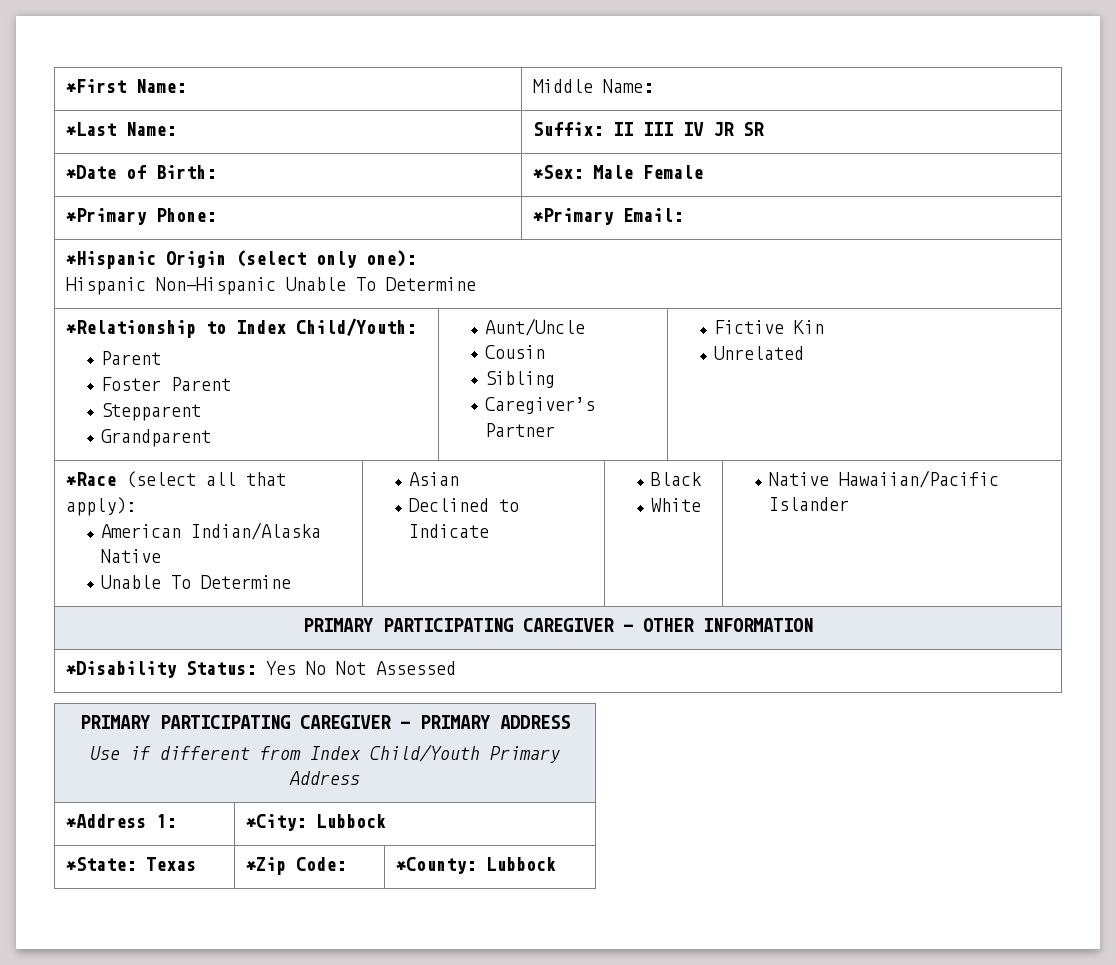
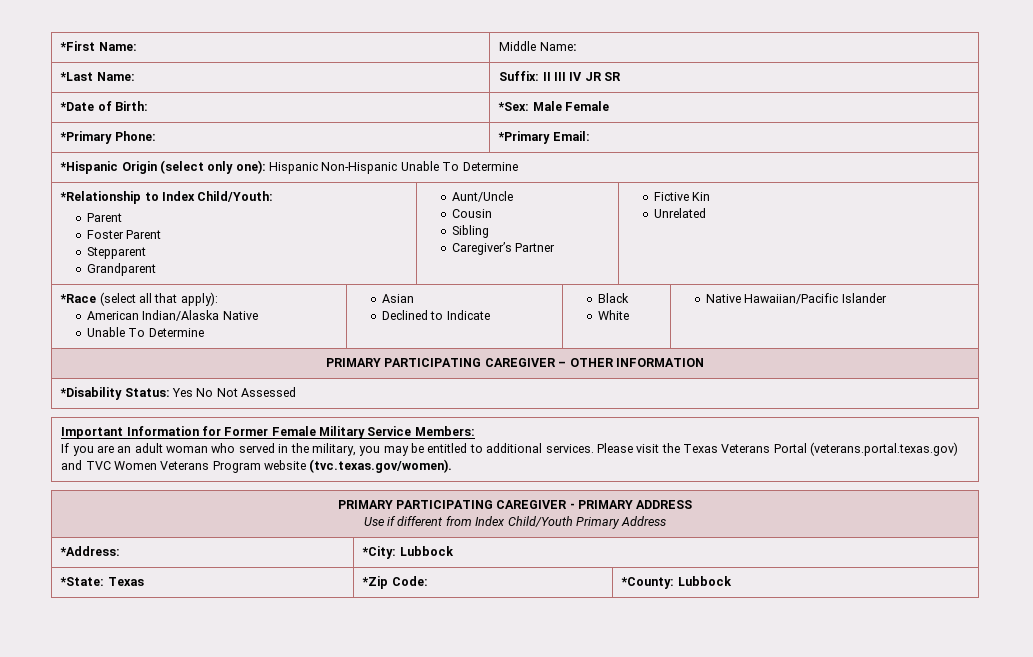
- *Hispanic Origin (select only one):
- Hispanic Non-Hispanic Unable To Determine
+ *Hispanic Origin (select only one): Hispanic Non-Hispanic Unable To Determine
+ Important Information for Former Female Military Service Members:
+ If you are an adult woman who served in the military, you may be entitled to additional services. Please visit the Texas Veterans Portal (veterans.portal.texas.gov) and TVC Women Veterans Program website (tvc.texas.gov/women).
- *Address 1: | *City: Lubbock
+ *Address: | *City: Lubbock

